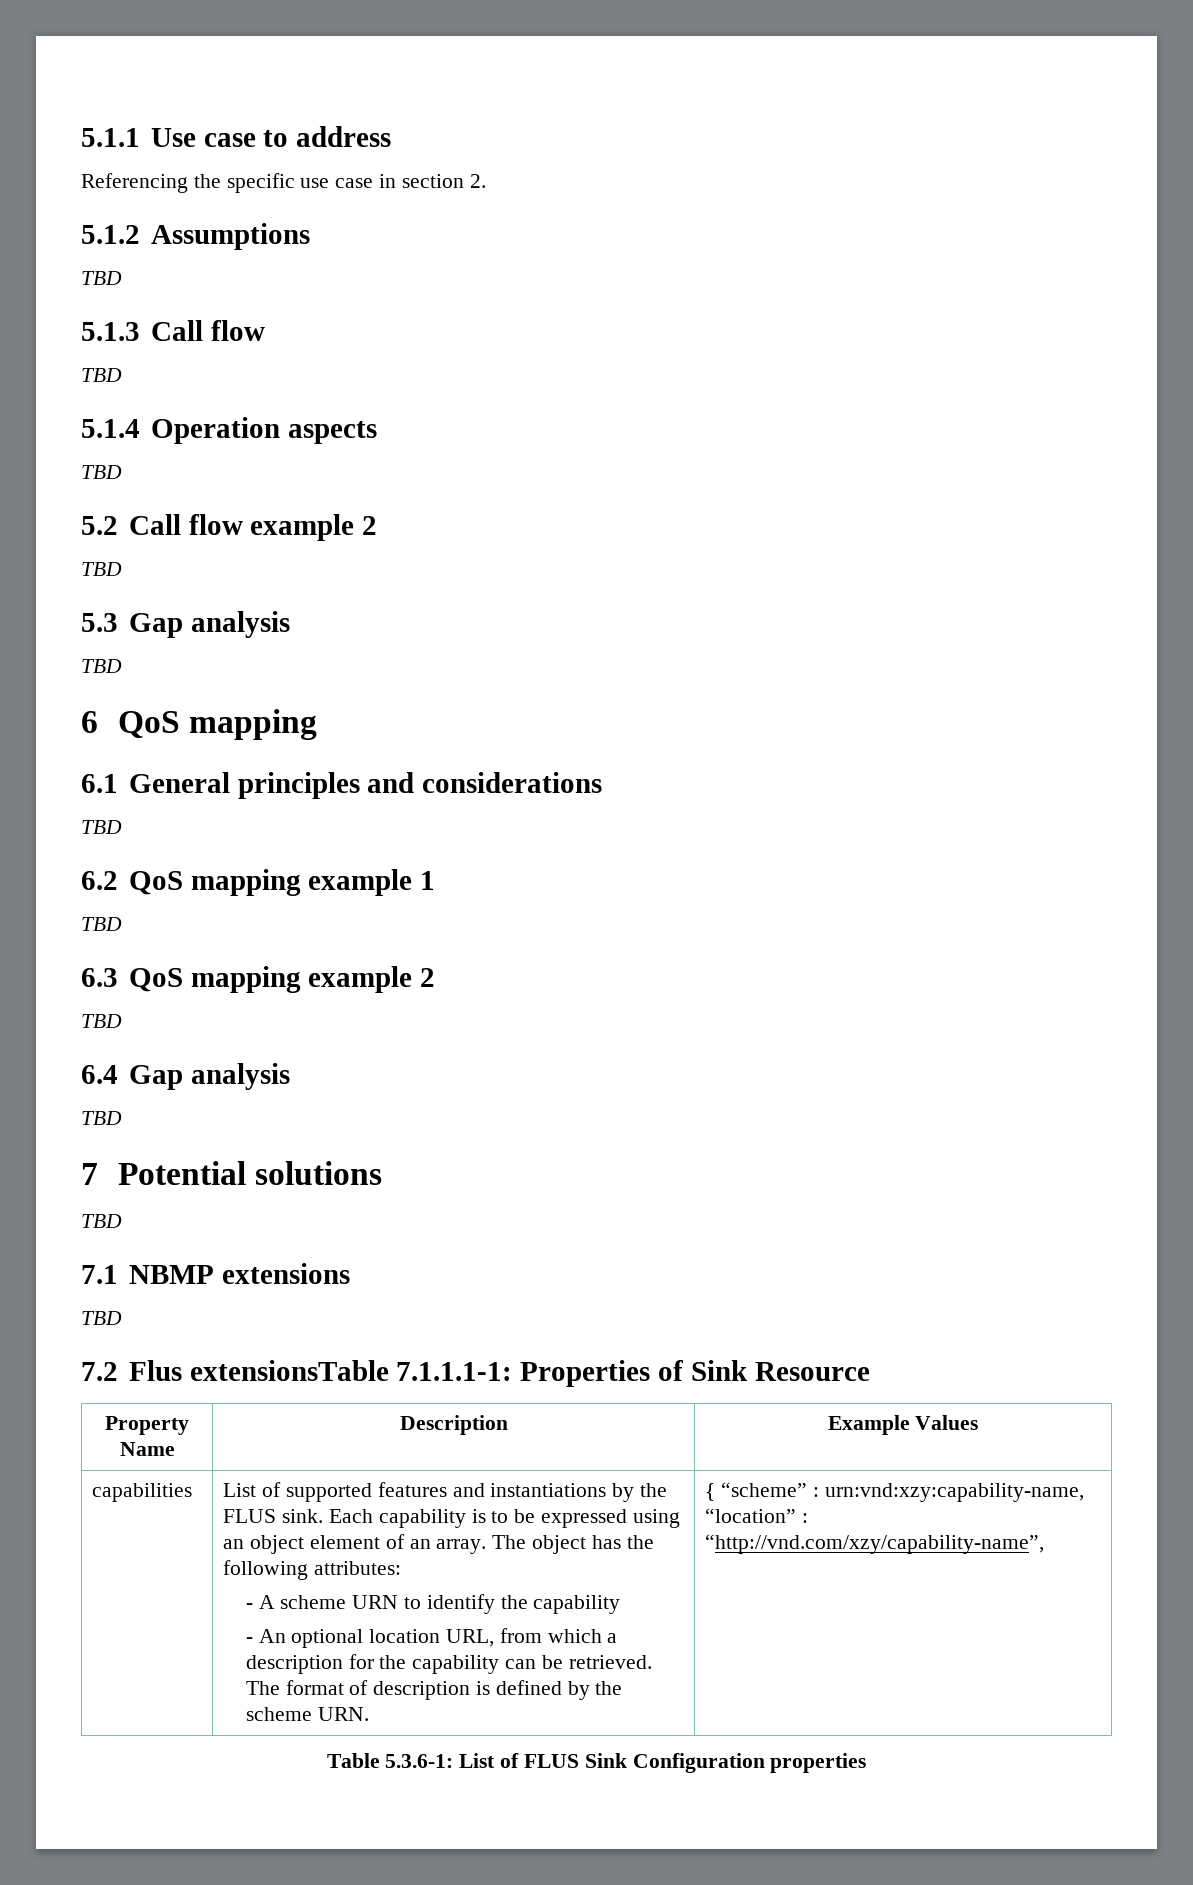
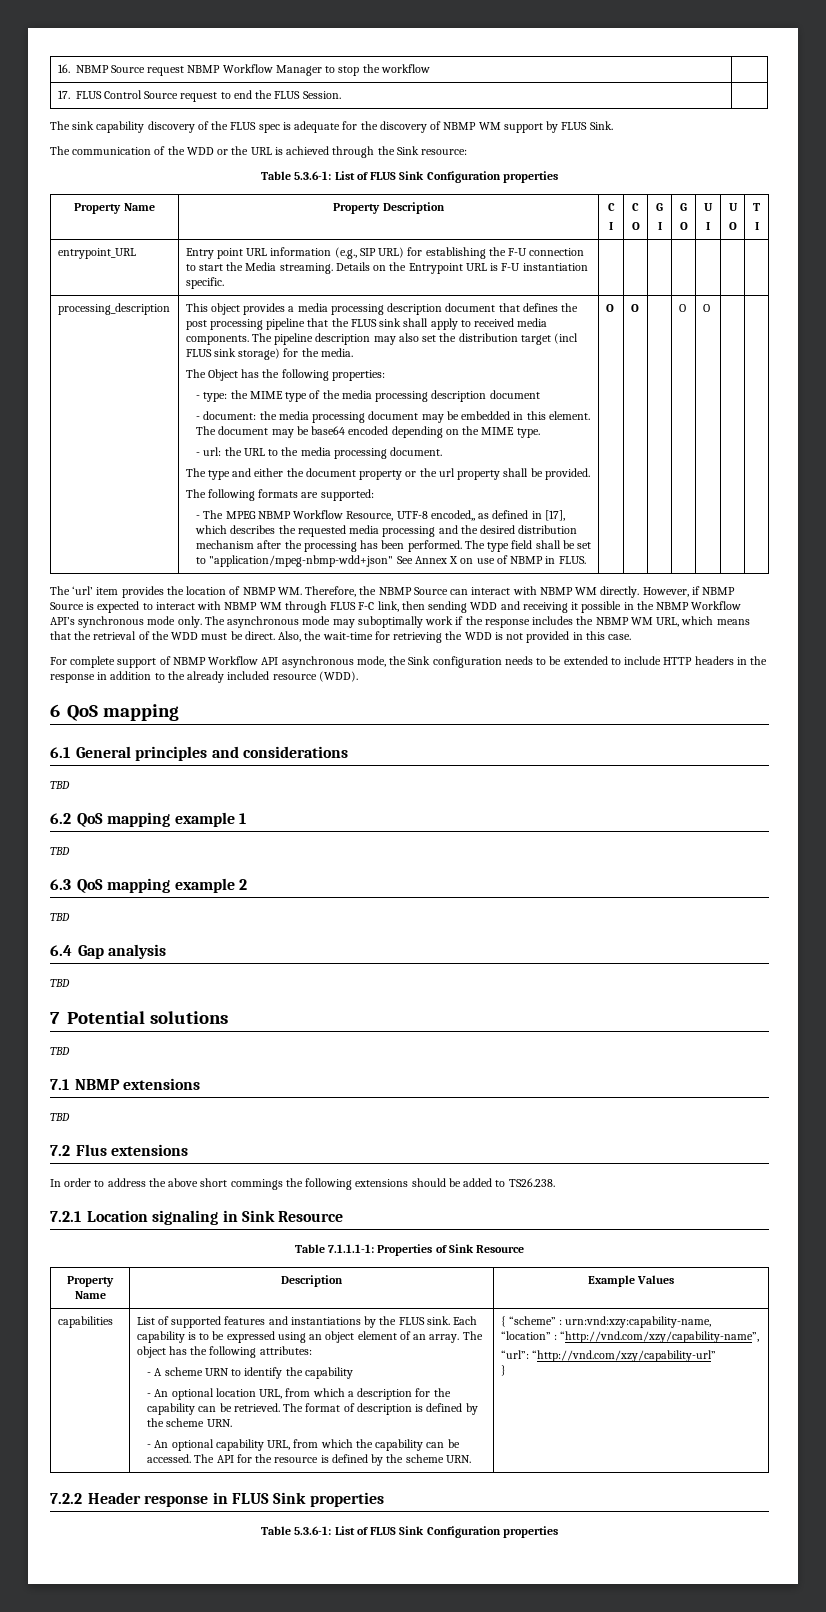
- 5.1.1 Use case to address
- Referencing the specific use case in section 2.
- 5.1.2 Assumptions
- TBD
- 5.1.3 Call flow
- TBD
- 5.1.4 Operation aspects
- TBD
- 5.2 Call flow example 2
- TBD
- 5.3 Gap analysis
- TBD
+ 16. NBMP Source request NBMP Workflow Manager to stop the workflow |
+ 17. FLUS Control Source request to end the FLUS Session. |
+ The sink capability discovery of the FLUS spec is adequate for the discovery of NBMP WM support by FLUS Sink.
+ The communication of the WDD or the URL is achieved through the Sink resource:
+ Table 5.3.6-1: List of FLUS Sink Configuration properties
+ Property Name | Property Description | C
+ I | C
+ O | G
+ I | G
+ O | U
+ I | U
+ O | T
+ I
+ entrypoint_URL | Entry point URL information (e.g., SIP URL) for establishing the F-U connection to start the Media streaming. Details on the Entrypoint URL is F-U instantiation specific. | | | | | | |
+ processing_description | This object provides a media processing description document that defines the post processing pipeline that the FLUS sink shall apply to received media components. The pipeline description may also set the distribution target (incl FLUS sink storage) for the media.
+ The Object has the following properties:
+ - type: the MIME type of the media processing description document
+ - document: the media processing document may be embedded in this element. The document may be base64 encoded depending on the MIME type.
+ - url: the URL to the media processing document.
+ The type and either the document property or the url property shall be provided.
+ The following formats are supported:
+ - The MPEG NBMP Workflow Resource, UTF-8 encoded,, as defined in [17], which describes the requested media processing and the desired distribution mechanism after the processing has been performed. The type field shall be set to "application/mpeg-nbmp-wdd+json" See Annex X on use of NBMP in FLUS. | O | O | | O | O | |
+ The ‘url’ item provides the location of NBMP WM. Therefore, the NBMP Source can interact with NBMP WM directly. However, if NBMP Source is expected to interact with NBMP WM through FLUS F-C link, then sending WDD and receiving it possible in the NBMP Workflow API’s synchronous mode only. The asynchronous mode may suboptimally work if the response includes the NBMP WM URL, which means that the retrieval of the WDD must be direct. Also, the wait-time for retrieving the WDD is not provided in this case.
+ For complete support of NBMP Workflow API asynchronous mode, the Sink configuration needs to be extended to include HTTP headers in the response in addition to the already included resource (WDD).
- 7.2 Flus extensionsTable 7.1.1.1-1: Properties of Sink Resource
+ 7.2 Flus extensions
+ In order to address the above short commings the following extensions should be added to TS26.238.
+ 7.2.1 Location signaling in Sink Resource
+ Table 7.1.1.1-1: Properties of Sink Resource
+ - An optional capability URL, from which the capability can be accessed. The API for the resource is defined by the scheme URN.
+ “url”: “http://vnd.com/xzy/capability-url”
+ }
+ 7.2.2 Header response in FLUS Sink properties

